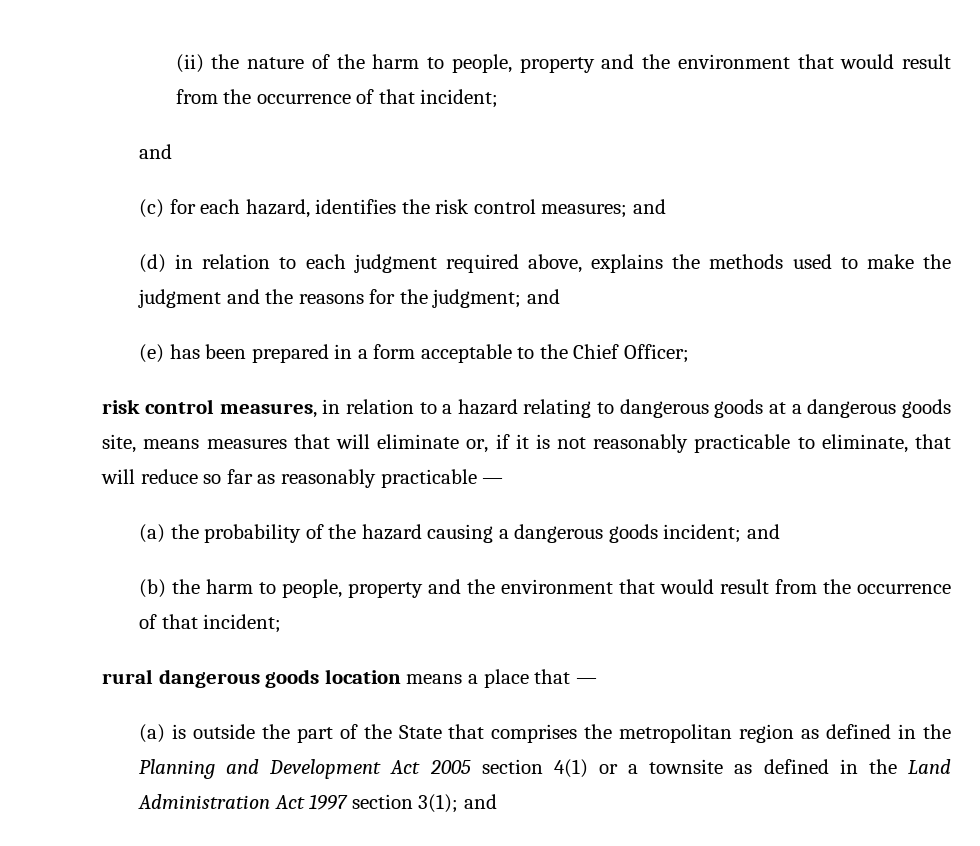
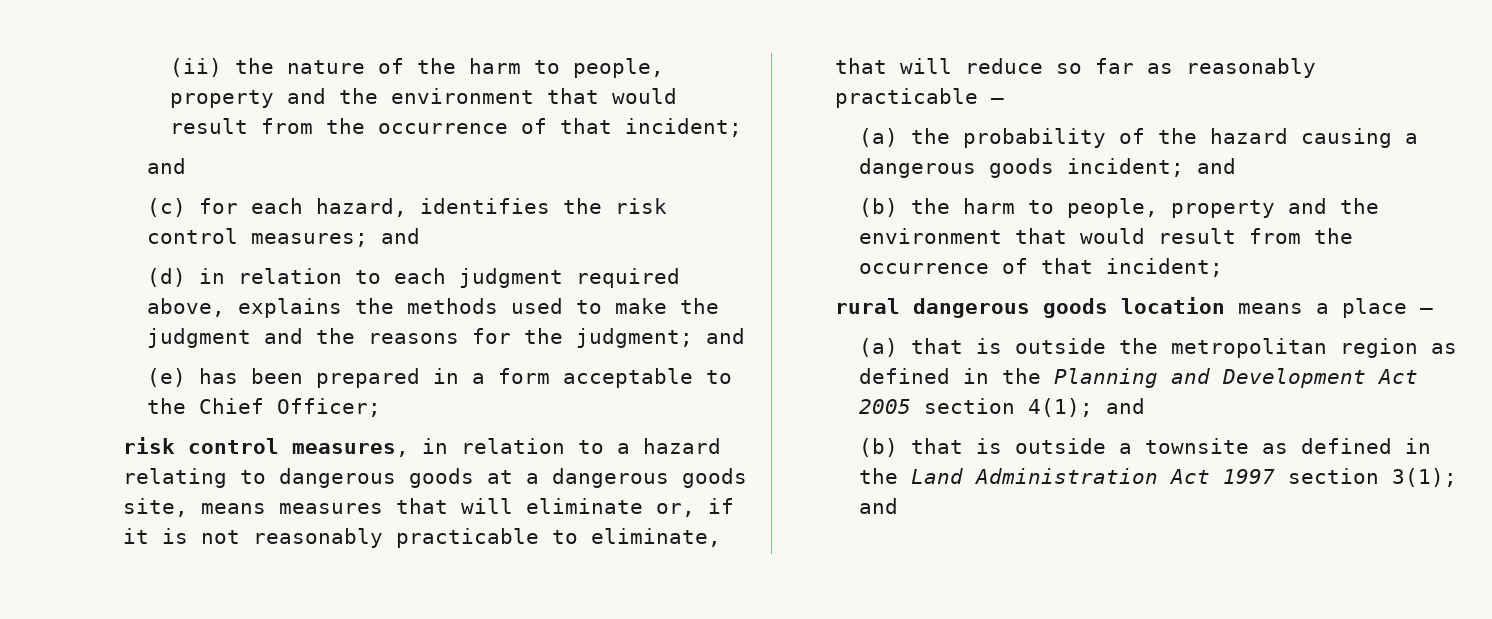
- rural dangerous goods location means a place that —
- (a) is outside the part of the State that comprises the metropolitan region as defined in the Planning and Development Act 2005 section 4(1) or a townsite as defined in the Land Administration Act 1997 section 3(1); and
+ rural dangerous goods location means a place —
+ (a) that is outside the metropolitan region as defined in the Planning and Development Act 2005 section 4(1); and
+ (b) that is outside a townsite as defined in the Land Administration Act 1997 section 3(1); and

